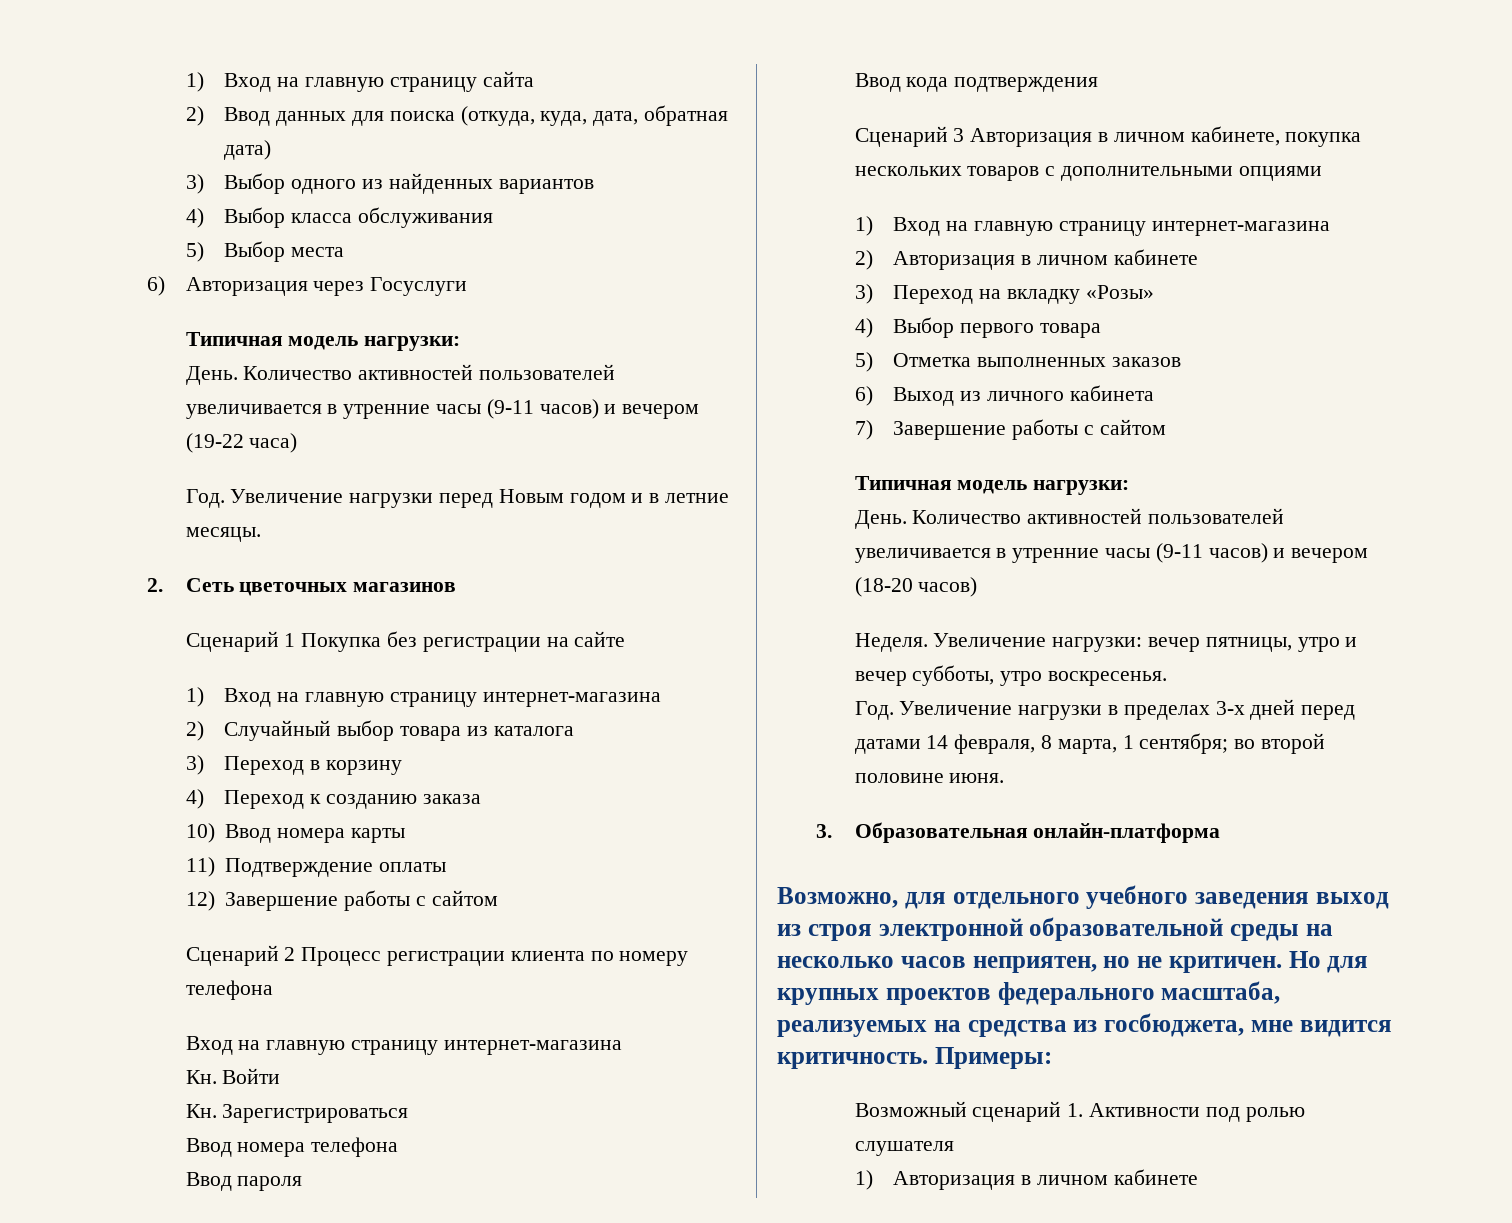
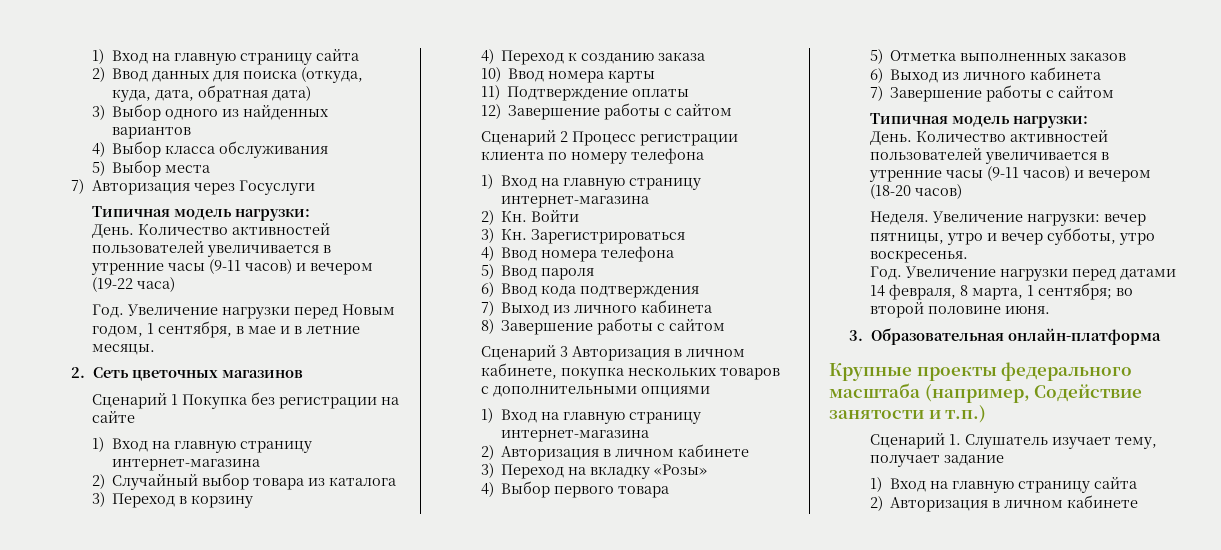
- 6) Авторизация через Госуслуги
+ 7) Авторизация через Госуслуги
- Год. Увеличение нагрузки перед Новым годом и в летние месяцы.
+ Год. Увеличение нагрузки перед Новым годом, 1 сентября, в мае и в летние месяцы.
  Сценарий 2 Процесс регистрации клиента по номеру телефона
- Вход на главную страницу интернет-магазина
- Кн. Войти
+ 1) Вход на главную страницу интернет-магазина
+ 2) Кн. Войти
- Кн. Зарегистрироваться
+ 3) Кн. Зарегистрироваться
- Ввод номера телефона
+ 4) Ввод номера телефона
- Ввод пароля
+ 5) Ввод пароля
- Ввод кода подтверждения
+ 6) Ввод кода подтверждения
+ 7) Выход из личного кабинета
+ 8) Завершение работы с сайтом
- Год. Увеличение нагрузки в пределах 3-х дней перед датами 14 февраля, 8 марта, 1 сентября; во второй половине июня.
+ Год. Увеличение нагрузки перед датами 14 февраля, 8 марта, 1 сентября; во второй половине июня.
- Возможно, для отдельного учебного заведения выход из строя электронной образовательной среды на несколько часов неприятен, но не критичен. Но для крупных проектов федерального масштаба, реализуемых на средства из госбюджета, мне видится критичность. Примеры:
- Возможный сценарий 1. Активности под ролью слушателя
- 1) Авторизация в личном кабинете
+ Крупные проекты федерального масштаба (например, Содействие занятости и т.п.)
+ Сценарий 1. Слушатель изучает тему, получает задание
+ 1) Вход на главную страницу сайта
+ 2) Авторизация в личном кабинете

